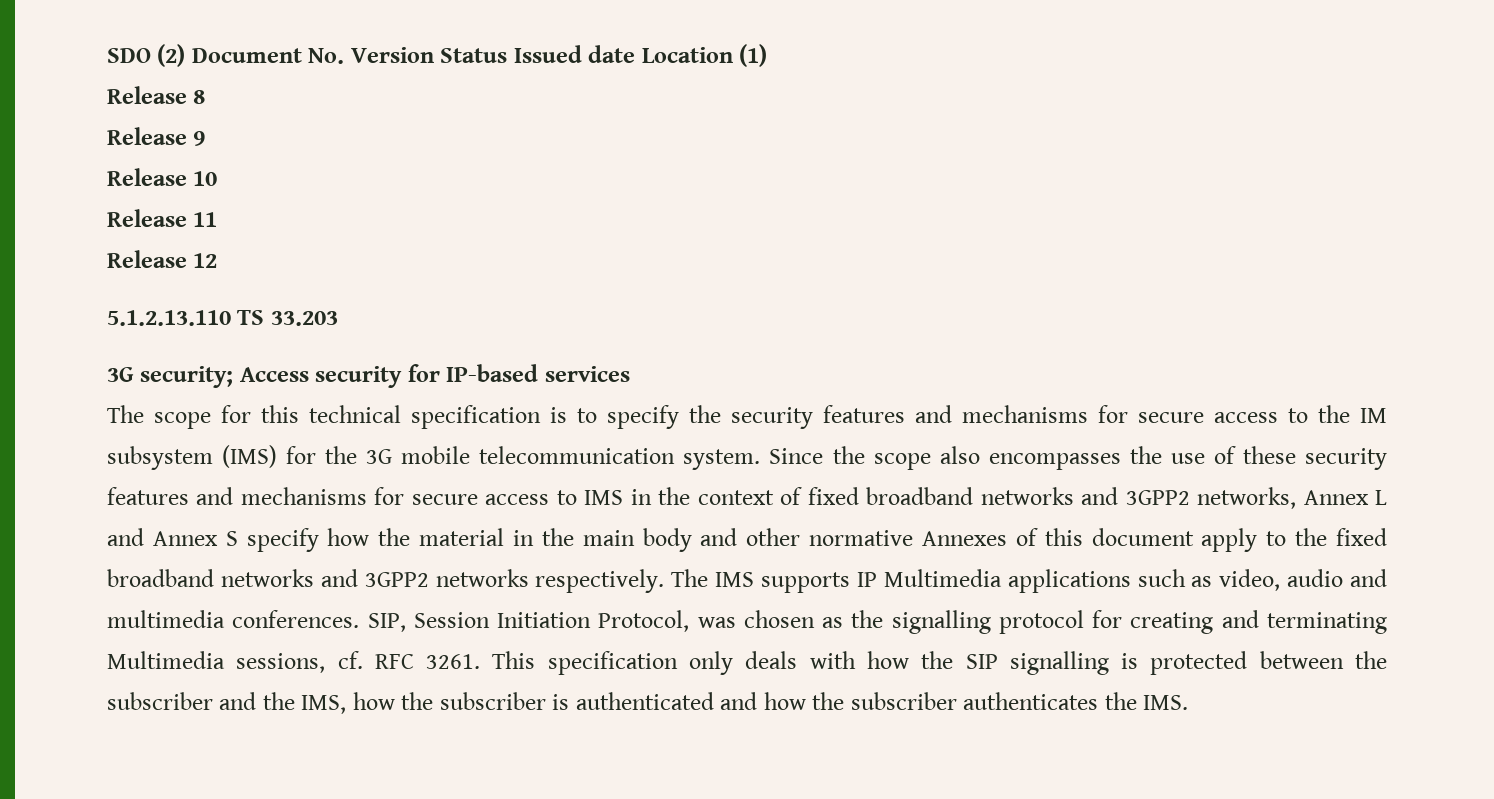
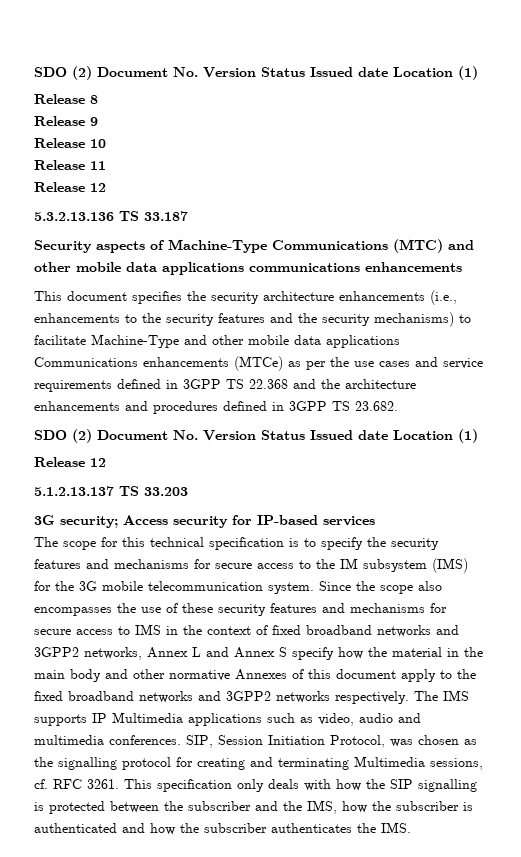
- 5.1.2.13.110 TS 33.203
+ 5.3.2.13.136 TS 33.187
+ Security aspects of Machine-Type Communications (MTC) and other mobile data applications communications enhancements
+ This document specifies the security architecture enhancements (i.e., enhancements to the security features and the security mechanisms) to facilitate Machine-Type and other mobile data applications Communications enhancements (MTCe) as per the use cases and service requirements defined in 3GPP TS 22.368 and the architecture enhancements and procedures defined in 3GPP TS 23.682.
+ SDO (2) Document No. Version Status Issued date Location (1)
+ Release 12
+ 5.1.2.13.137 TS 33.203

